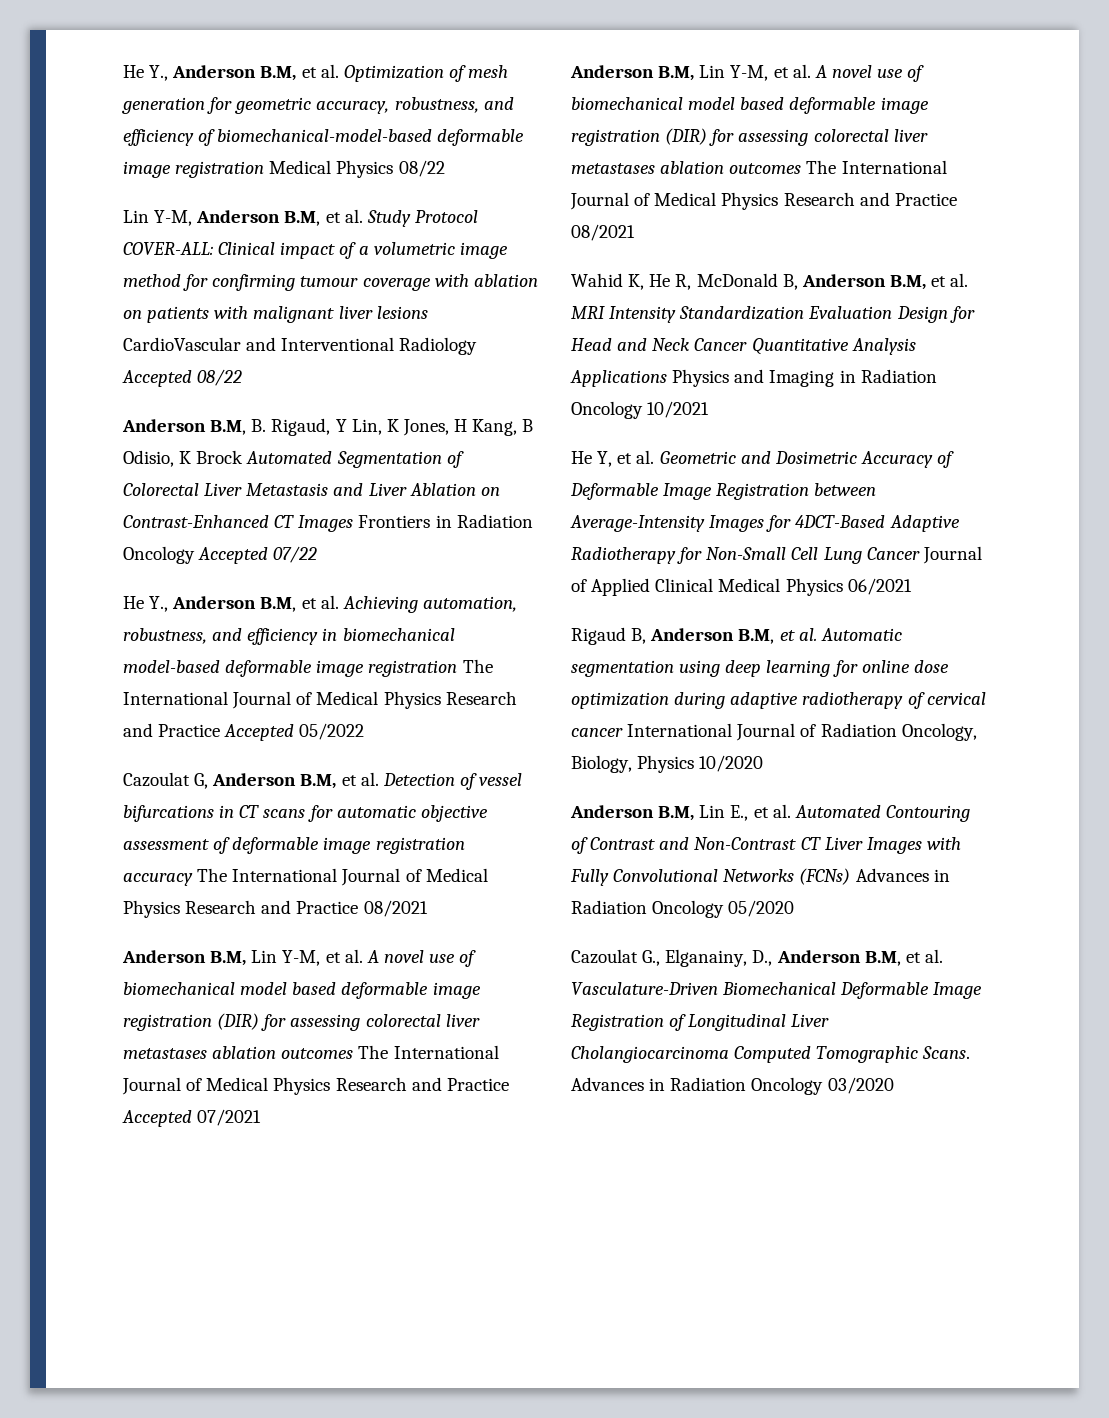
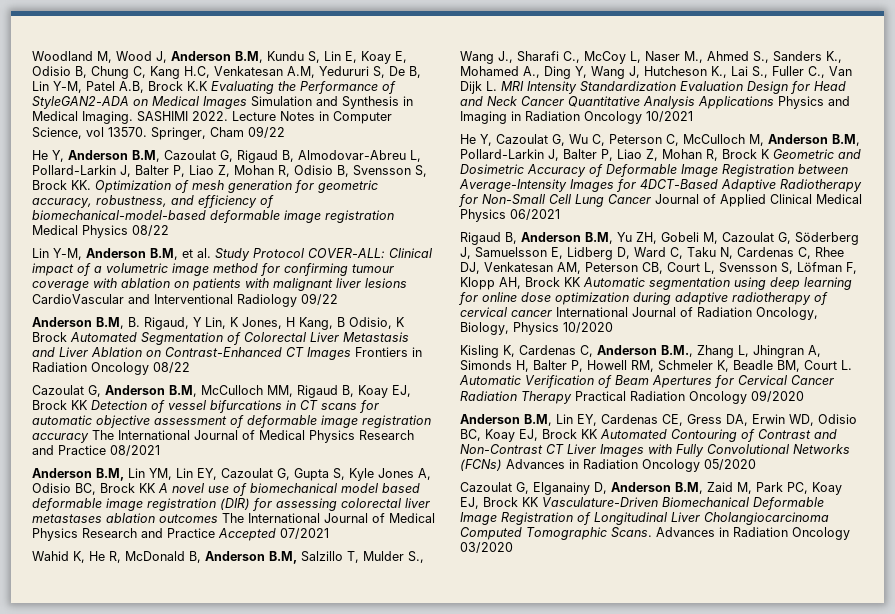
- He Y., Anderson B.M, et al. Optimization of mesh generation for geometric accuracy, robustness, and efficiency of biomechanical-model-based deformable image registration Medical Physics 08/22
+ Woodland M, Wood J, Anderson B.M, Kundu S, Lin E, Koay E, Odisio B, Chung C, Kang H.C, Venkatesan A.M, Yedururi S, De B, Lin Y-M, Patel A.B, Brock K.K Evaluating the Performance of StyleGAN2-ADA on Medical Images Simulation and Synthesis in Medical Imaging. SASHIMI 2022. Lecture Notes in Computer Science, vol 13570. Springer, Cham 09/22
+ He Y, Anderson B.M, Cazoulat G, Rigaud B, Almodovar-Abreu L, Pollard-Larkin J, Balter P, Liao Z, Mohan R, Odisio B, Svensson S, Brock KK. Optimization of mesh generation for geometric accuracy, robustness, and efficiency of biomechanical-model-based deformable image registration Medical Physics 08/22
- Lin Y-M, Anderson B.M, et al. Study Protocol COVER-ALL: Clinical impact of a volumetric image method for confirming tumour coverage with ablation on patients with malignant liver lesions CardioVascular and Interventional Radiology Accepted 08/22
+ Lin Y-M, Anderson B.M, et al. Study Protocol COVER-ALL: Clinical impact of a volumetric image method for confirming tumour coverage with ablation on patients with malignant liver lesions CardioVascular and Interventional Radiology 09/22
- Anderson B.M, B. Rigaud, Y Lin, K Jones, H Kang, B Odisio, K Brock Automated Segmentation of Colorectal Liver Metastasis and Liver Ablation on Contrast-Enhanced CT Images Frontiers in Radiation Oncology Accepted 07/22
- He Y., Anderson B.M, et al. Achieving automation, robustness, and efficiency in biomechanical model-based deformable image registration The International Journal of Medical Physics Research and Practice Accepted 05/2022
- Cazoulat G, Anderson B.M, et al. Detection of vessel bifurcations in CT scans for automatic objective assessment of deformable image registration accuracy The International Journal of Medical Physics Research and Practice 08/2021
+ Anderson B.M, B. Rigaud, Y Lin, K Jones, H Kang, B Odisio, K Brock Automated Segmentation of Colorectal Liver Metastasis and Liver Ablation on Contrast-Enhanced CT Images Frontiers in Radiation Oncology 08/22
+ Cazoulat G, Anderson B.M, McCulloch MM, Rigaud B, Koay EJ, Brock KK Detection of vessel bifurcations in CT scans for automatic objective assessment of deformable image registration accuracy The International Journal of Medical Physics Research and Practice 08/2021
- Anderson B.M, Lin Y-M, et al. A novel use of biomechanical model based deformable image registration (DIR) for assessing colorectal liver metastases ablation outcomes The International Journal of Medical Physics Research and Practice Accepted 07/2021
+ Anderson B.M, Lin YM, Lin EY, Cazoulat G, Gupta S, Kyle Jones A, Odisio BC, Brock KK A novel use of biomechanical model based deformable image registration (DIR) for assessing colorectal liver metastases ablation outcomes The International Journal of Medical Physics Research and Practice Accepted 07/2021
- Anderson B.M, Lin Y-M, et al. A novel use of biomechanical model based deformable image registration (DIR) for assessing colorectal liver metastases ablation outcomes The International Journal of Medical Physics Research and Practice 08/2021
- Wahid K, He R, McDonald B, Anderson B.M, et al. MRI Intensity Standardization Evaluation Design for Head and Neck Cancer Quantitative Analysis Applications Physics and Imaging in Radiation Oncology 10/2021
+ Wahid K, He R, McDonald B, Anderson B.M, Salzillo T, Mulder S., Wang J., Sharafi C., McCoy L, Naser M., Ahmed S., Sanders K., Mohamed A., Ding Y, Wang J, Hutcheson K., Lai S., Fuller C., Van Dijk L. MRI Intensity Standardization Evaluation Design for Head and Neck Cancer Quantitative Analysis Applications Physics and Imaging in Radiation Oncology 10/2021
- He Y, et al. Geometric and Dosimetric Accuracy of Deformable Image Registration between Average-Intensity Images for 4DCT-Based Adaptive Radiotherapy for Non-Small Cell Lung Cancer Journal of Applied Clinical Medical Physics 06/2021
+ He Y, Cazoulat G, Wu C, Peterson C, McCulloch M, Anderson B.M, Pollard-Larkin J, Balter P, Liao Z, Mohan R, Brock K Geometric and Dosimetric Accuracy of Deformable Image Registration between Average-Intensity Images for 4DCT-Based Adaptive Radiotherapy for Non-Small Cell Lung Cancer Journal of Applied Clinical Medical Physics 06/2021
- Rigaud B, Anderson B.M, et al. Automatic segmentation using deep learning for online dose optimization during adaptive radiotherapy of cervical cancer International Journal of Radiation Oncology, Biology, Physics 10/2020
+ Rigaud B, Anderson B.M, Yu ZH, Gobeli M, Cazoulat G, Söderberg J, Samuelsson E, Lidberg D, Ward C, Taku N, Cardenas C, Rhee DJ, Venkatesan AM, Peterson CB, Court L, Svensson S, Löfman F, Klopp AH, Brock KK Automatic segmentation using deep learning for online dose optimization during adaptive radiotherapy of cervical cancer International Journal of Radiation Oncology, Biology, Physics 10/2020
- Anderson B.M, Lin E., et al. Automated Contouring of Contrast and Non-Contrast CT Liver Images with Fully Convolutional Networks (FCNs) Advances in Radiation Oncology 05/2020
+ Kisling K, Cardenas C, Anderson B.M., Zhang L, Jhingran A, Simonds H, Balter P, Howell RM, Schmeler K, Beadle BM, Court L. Automatic Verification of Beam Apertures for Cervical Cancer Radiation Therapy Practical Radiation Oncology 09/2020
+ Anderson B.M, Lin EY, Cardenas CE, Gress DA, Erwin WD, Odisio BC, Koay EJ, Brock KK Automated Contouring of Contrast and Non-Contrast CT Liver Images with Fully Convolutional Networks (FCNs) Advances in Radiation Oncology 05/2020
- Cazoulat G., Elganainy, D., Anderson B.M, et al. Vasculature-Driven Biomechanical Deformable Image Registration of Longitudinal Liver Cholangiocarcinoma Computed Tomographic Scans.
+ Cazoulat G, Elganainy D, Anderson B.M, Zaid M, Park PC, Koay EJ, Brock KK Vasculature-Driven Biomechanical Deformable Image Registration of Longitudinal Liver Cholangiocarcinoma Computed Tomographic Scans.

